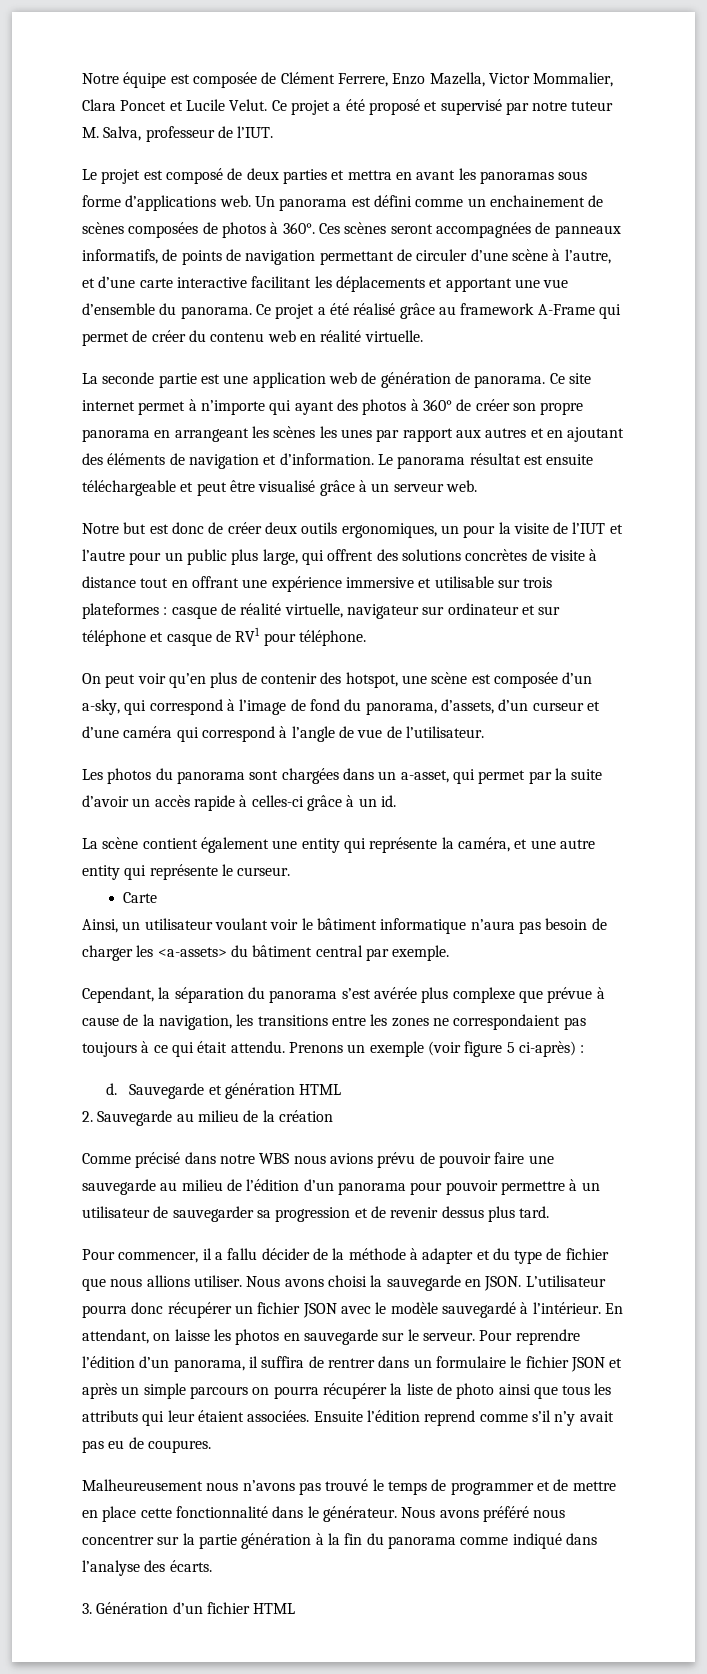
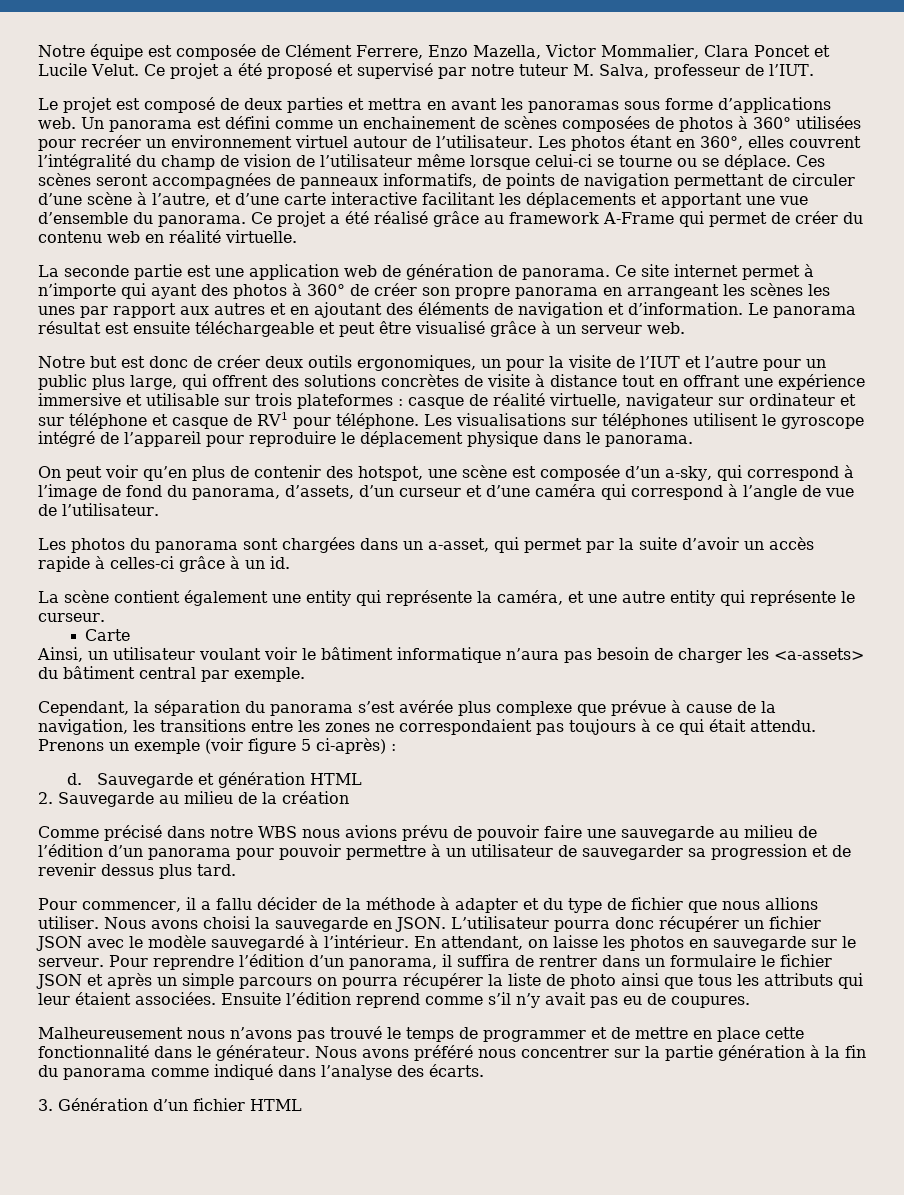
- Un panorama est défini comme un enchainement de scènes composées de photos à 360°.
+ Un panorama est défini comme un enchainement de scènes composées de photos à 360° utilisées pour recréer un environnement virtuel autour de l’utilisateur. Les photos étant en 360°, elles couvrent l’intégralité du champ de vision de l’utilisateur même lorsque celui-ci se tourne ou se déplace.
+ Les visualisations sur téléphones utilisent le gyroscope intégré de l’appareil pour reproduire le déplacement physique dans le panorama.

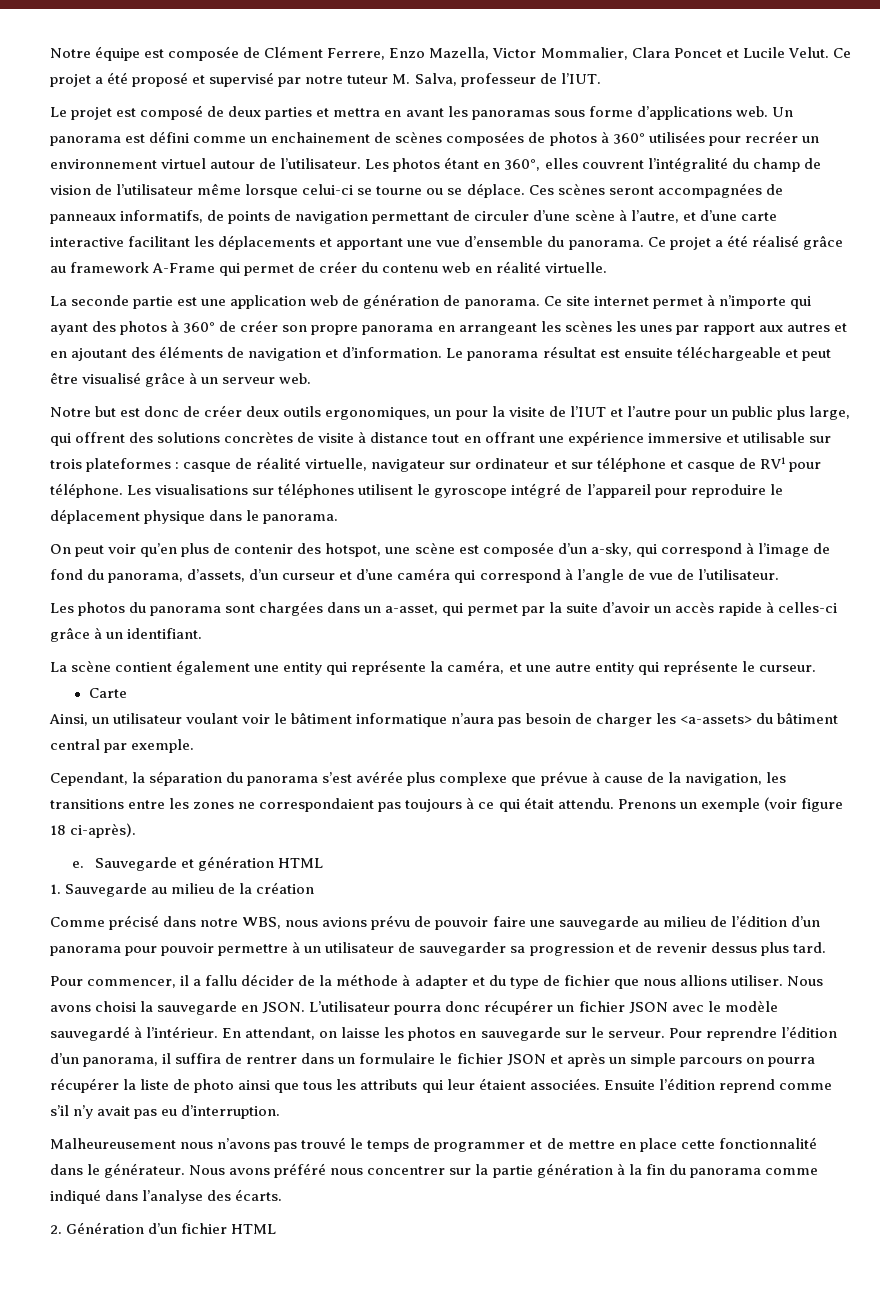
- Les photos du panorama sont chargées dans un a-asset, qui permet par la suite d’avoir un accès rapide à celles-ci grâce à un id.
+ Les photos du panorama sont chargées dans un a-asset, qui permet par la suite d’avoir un accès rapide à celles-ci grâce à un identifiant.
- Prenons un exemple (voir figure 5 ci-après) :
- d.
+ Prenons un exemple (voir figure 18 ci-après).
+ e.
- 2. Sauvegarde au milieu de la création
+ 1. Sauvegarde au milieu de la création
- Comme précisé dans notre WBS nous avions prévu de pouvoir faire une sauvegarde au milieu de l’édition d’un panorama pour pouvoir permettre à un utilisateur de sauvegarder sa progression et de revenir dessus plus tard.
+ Comme précisé dans notre WBS, nous avions prévu de pouvoir faire une sauvegarde au milieu de l’édition d’un panorama pour pouvoir permettre à un utilisateur de sauvegarder sa progression et de revenir dessus plus tard.
- Ensuite l’édition reprend comme s’il n’y avait pas eu de coupures.
+ Ensuite l’édition reprend comme s’il n’y avait pas eu d’interruption.
- 3. Génération d’un fichier HTML
+ 2. Génération d’un fichier HTML

